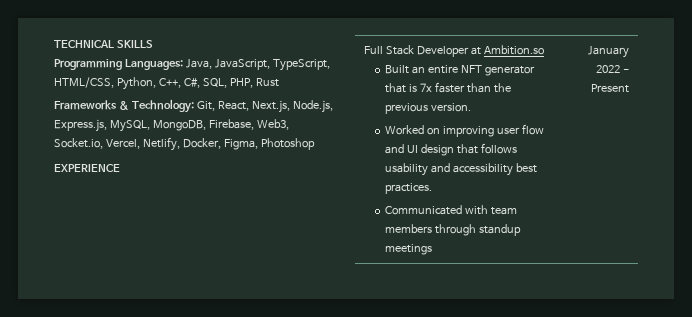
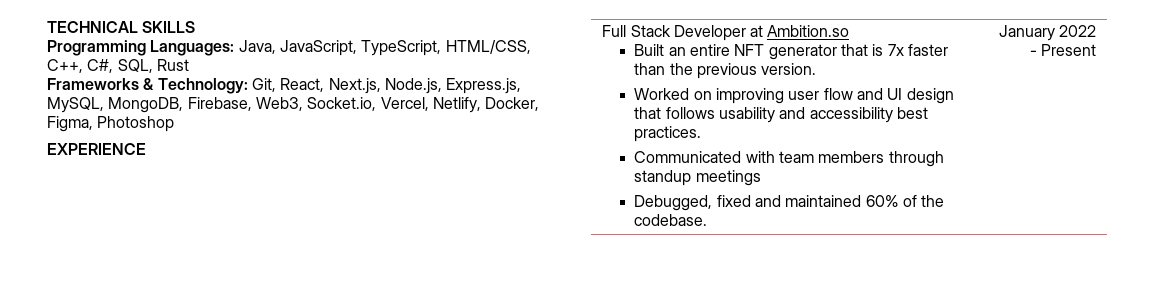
- Programming Languages: Java, JavaScript, TypeScript, HTML/CSS, Python, C++, C#, SQL, PHP, Rust
+ Programming Languages: Java, JavaScript, TypeScript, HTML/CSS, C++, C#, SQL, Rust
+ Debugged, fixed and maintained 60% of the codebase.

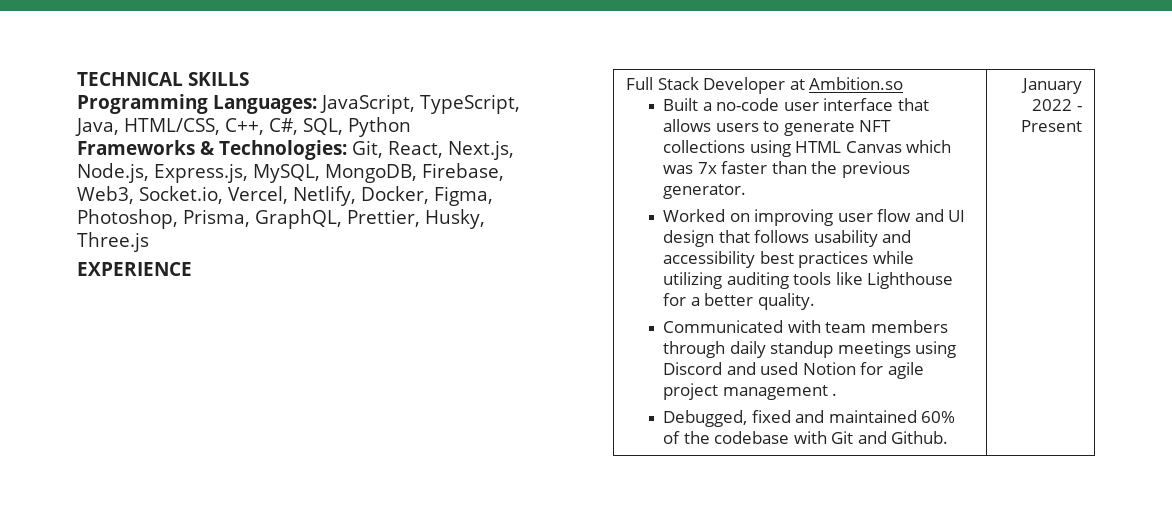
- Programming Languages: Java, JavaScript, TypeScript, HTML/CSS, C++, C#, SQL, Rust
+ Programming Languages: JavaScript, TypeScript, Java, HTML/CSS, C++, C#, SQL, Python
- Frameworks & Technology: Git, React, Next.js, Node.js, Express.js, MySQL, MongoDB, Firebase, Web3, Socket.io, Vercel, Netlify, Docker, Figma, Photoshop
+ Frameworks & Technologies: Git, React, Next.js, Node.js, Express.js, MySQL, MongoDB, Firebase, Web3, Socket.io, Vercel, Netlify, Docker, Figma, Photoshop, Prisma, GraphQL, Prettier, Husky, Three.js
- Built an entire NFT generator that is 7x faster than the previous version.
+ Built a no-code user interface that allows users to generate NFT collections using HTML Canvas which was 7x faster than the previous generator.
- Worked on improving user flow and UI design that follows usability and accessibility best practices.
+ Worked on improving user flow and UI design that follows usability and accessibility best practices while utilizing auditing tools like Lighthouse for a better quality.
- Communicated with team members through standup meetings
+ Communicated with team members through daily standup meetings using Discord and used Notion for agile project management .
- Debugged, fixed and maintained 60% of the codebase.
+ Debugged, fixed and maintained 60% of the codebase with Git and Github.

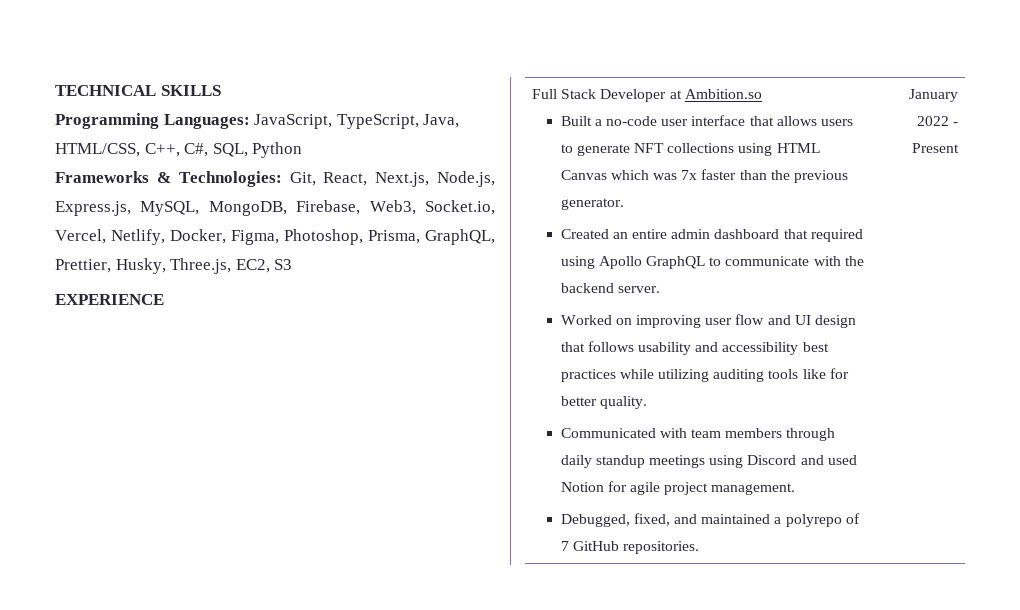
- Frameworks & Technologies: Git, React, Next.js, Node.js, Express.js, MySQL, MongoDB, Firebase, Web3, Socket.io, Vercel, Netlify, Docker, Figma, Photoshop, Prisma, GraphQL, Prettier, Husky, Three.js
+ Frameworks & Technologies: Git, React, Next.js, Node.js, Express.js, MySQL, MongoDB, Firebase, Web3, Socket.io, Vercel, Netlify, Docker, Figma, Photoshop, Prisma, GraphQL, Prettier, Husky, Three.js, EC2, S3
+ Created an entire admin dashboard that required using Apollo GraphQL to communicate with the backend server.
- Worked on improving user flow and UI design that follows usability and accessibility best practices while utilizing auditing tools like Lighthouse for a better quality.
+ Worked on improving user flow and UI design that follows usability and accessibility best practices while utilizing auditing tools like for better quality.
- Communicated with team members through daily standup meetings using Discord and used Notion for agile project management .
+ Communicated with team members through daily standup meetings using Discord and used Notion for agile project management.
- Debugged, fixed and maintained 60% of the codebase with Git and Github.
+ Debugged, fixed, and maintained a polyrepo of 7 GitHub repositories.

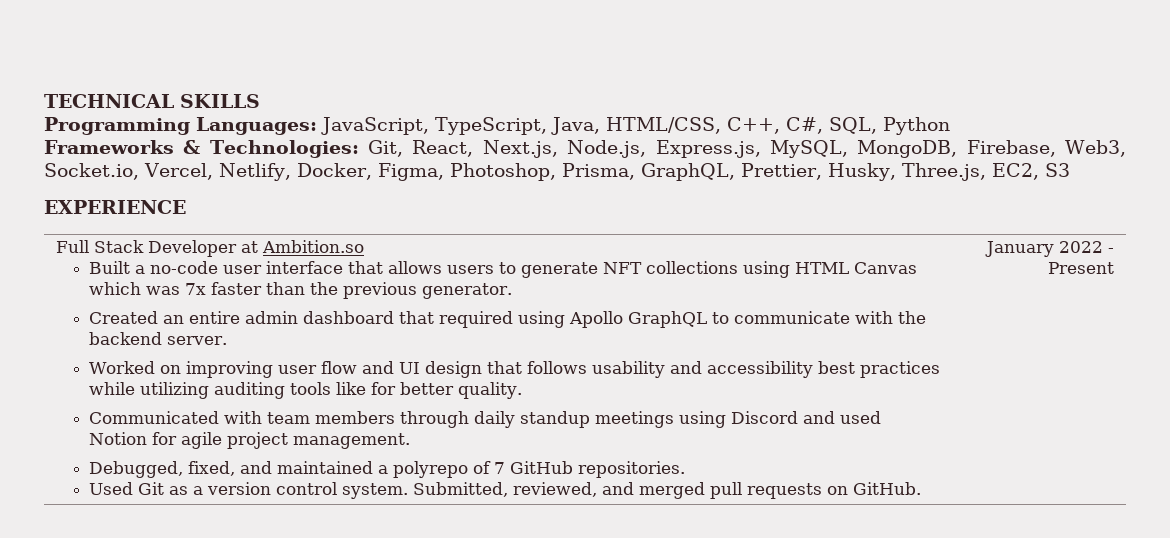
+ Used Git as a version control system. Submitted, reviewed, and merged pull requests on GitHub.

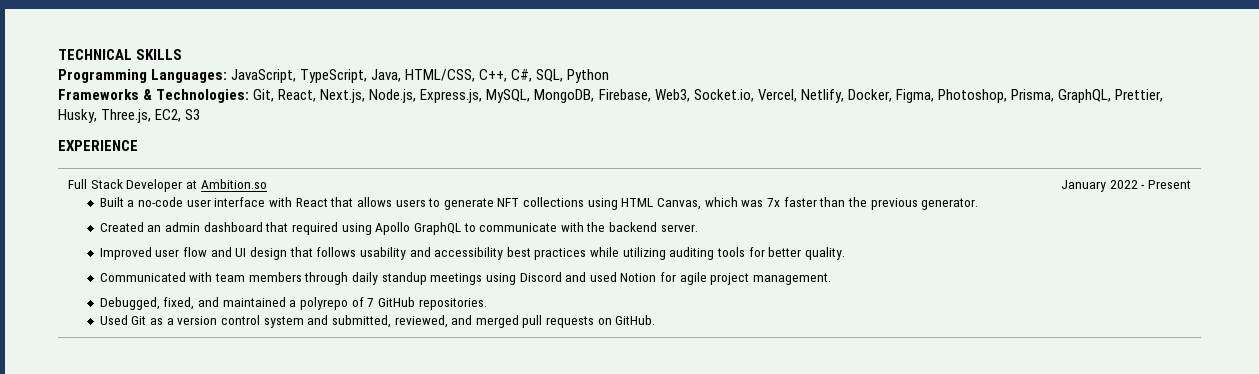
- Built a no-code user interface that allows users to generate NFT collections using HTML Canvas which was 7x faster than the previous generator.
+ Built a no-code user interface with React that allows users to generate NFT collections using HTML Canvas, which was 7x faster than the previous generator.
- Created an entire admin dashboard that required using Apollo GraphQL to communicate with the backend server.
+ Created an admin dashboard that required using Apollo GraphQL to communicate with the backend server.
- Worked on improving user flow and UI design that follows usability and accessibility best practices while utilizing auditing tools like for better quality.
+ Improved user flow and UI design that follows usability and accessibility best practices while utilizing auditing tools for better quality.
- Used Git as a version control system. Submitted, reviewed, and merged pull requests on GitHub.
+ Used Git as a version control system and submitted, reviewed, and merged pull requests on GitHub.

